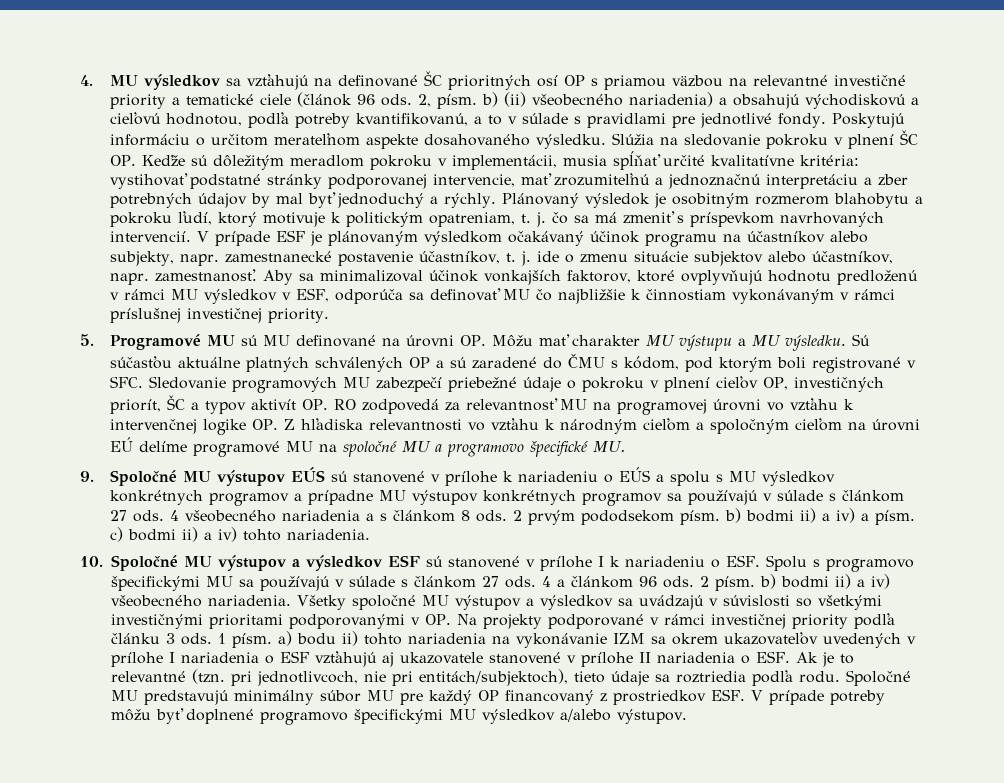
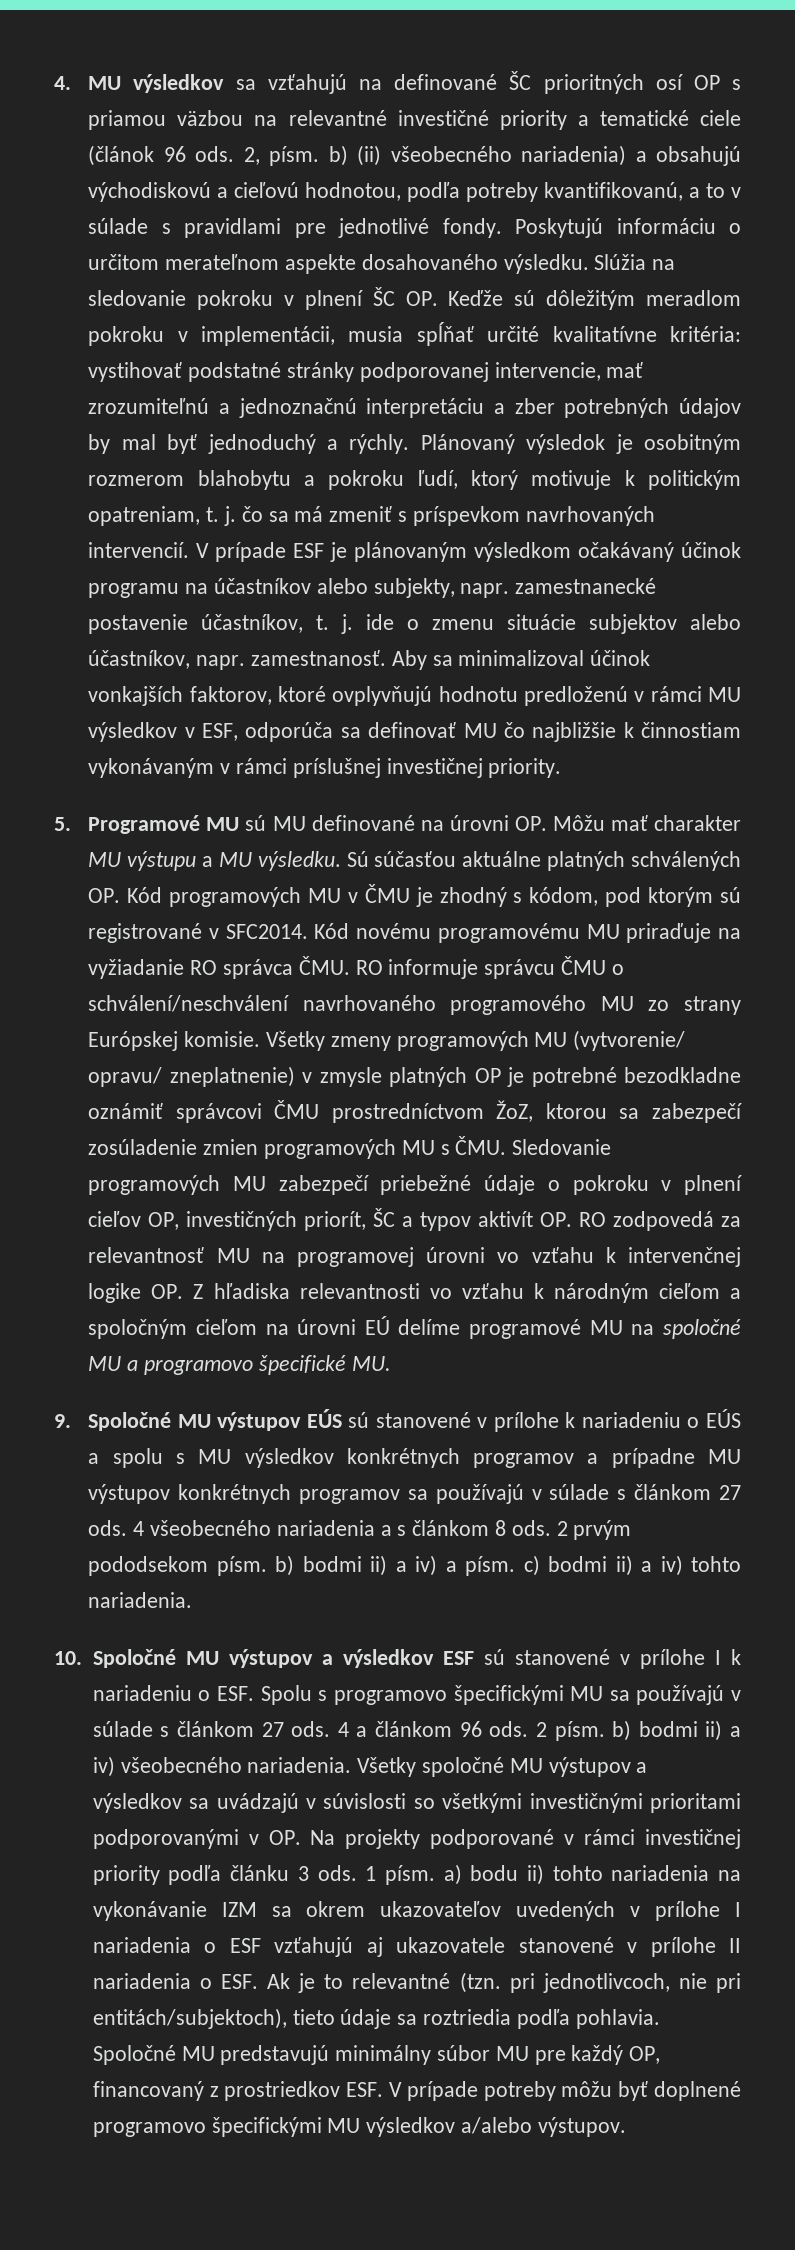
- Sú súčasťou aktuálne platných schválených OP a sú zaradené do ČMU s kódom, pod ktorým boli registrované v SFC. Sledovanie programových MU zabezpečí priebežné údaje o pokroku v plnení cieľov OP, investičných priorít, ŠC a typov aktivít OP. RO zodpovedá za relevantnosť MU na programovej úrovni vo vzťahu k intervenčnej logike OP. Z hľadiska relevantnosti vo vzťahu k národným cieľom a spoločným cieľom na úrovni EÚ delíme programové MU na spoločné MU a programovo špecifické MU.
+ Sú súčasťou aktuálne platných schválených OP. Kód programových MU v ČMU je zhodný s kódom, pod ktorým sú registrované v SFC2014. Kód novému programovému MU priraďuje na vyžiadanie RO správca ČMU. RO informuje správcu ČMU o schválení/neschválení navrhovaného programového MU zo strany Európskej komisie. Všetky zmeny programových MU (vytvorenie/ opravu/ zneplatnenie) v zmysle platných OP je potrebné bezodkladne oznámiť správcovi ČMU prostredníctvom ŽoZ, ktorou sa zabezpečí zosúladenie zmien programových MU s ČMU. Sledovanie programových MU zabezpečí priebežné údaje o pokroku v plnení cieľov OP, investičných priorít, ŠC a typov aktivít OP. RO zodpovedá za relevantnosť MU na programovej úrovni vo vzťahu k intervenčnej logike OP. Z hľadiska relevantnosti vo vzťahu k národným cieľom a spoločným cieľom na úrovni EÚ delíme programové MU na spoločné MU a programovo špecifické MU.
- 1 písm. a) bodu ii) tohto nariadenia na vykonávanie IZM sa okrem ukazovateľov uvedených v prílohe I nariadenia o ESF vzťahujú aj ukazovatele stanovené v prílohe II nariadenia o ESF. Ak je to relevantné (tzn. pri jednotlivcoch, nie pri entitách/subjektoch), tieto údaje sa roztriedia podľa rodu.
+ 1 písm. a) bodu ii) tohto nariadenia na vykonávanie IZM sa okrem ukazovateľov uvedených v prílohe I nariadenia o ESF vzťahujú aj ukazovatele stanovené v prílohe II nariadenia o ESF. Ak je to relevantné (tzn. pri jednotlivcoch, nie pri entitách/subjektoch), tieto údaje sa roztriedia podľa pohlavia.
- Spoločné MU predstavujú minimálny súbor MU pre každý OP financovaný z prostriedkov ESF. V prípade potreby môžu byť doplnené programovo špecifickými MU výsledkov a/alebo výstupov.
+ Spoločné MU predstavujú minimálny súbor MU pre každý OP, financovaný z prostriedkov ESF. V prípade potreby môžu byť doplnené programovo špecifickými MU výsledkov a/alebo výstupov.

